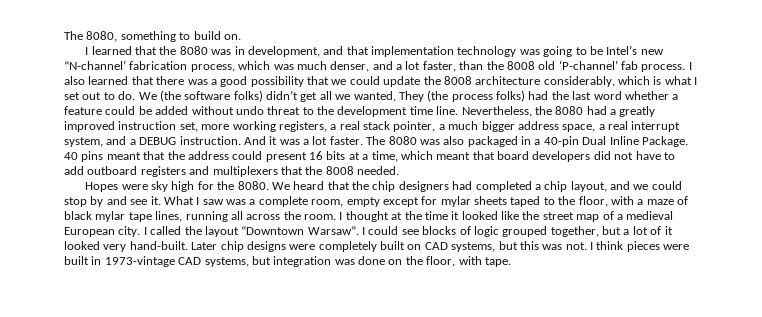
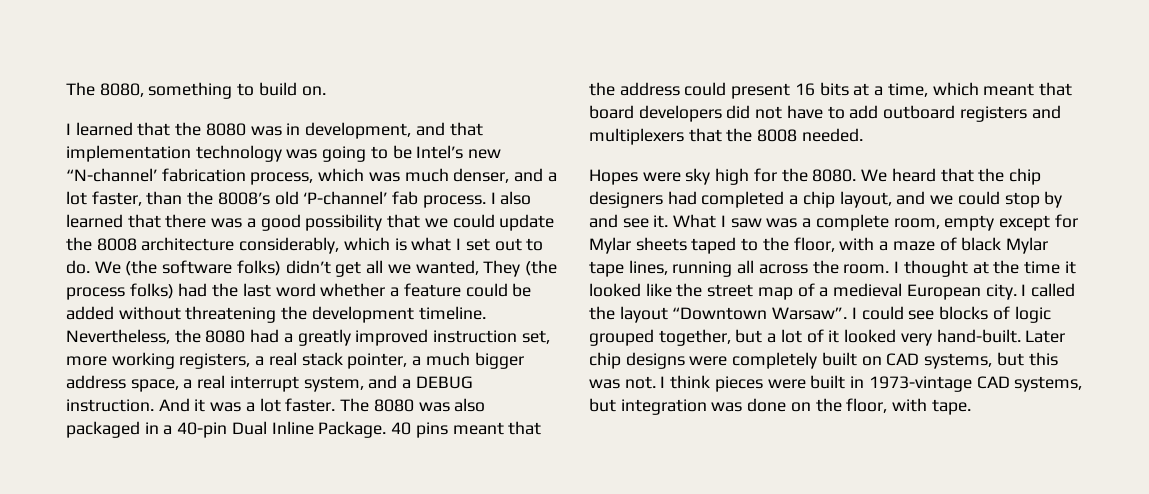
- I learned that the 8080 was in development, and that implementation technology was going to be Intel’s new “N-channel’ fabrication process, which was much denser, and a lot faster, than the 8008 old ‘P-channel’ fab process.
+ I learned that the 8080 was in development, and that implementation technology was going to be Intel’s new “N-channel’ fabrication process, which was much denser, and a lot faster, than the 8008’s old ‘P-channel’ fab process.
- We (the software folks) didn’t get all we wanted, They (the process folks) had the last word whether a feature could be added without undo threat to the development time line.
+ We (the software folks) didn’t get all we wanted, They (the process folks) had the last word whether a feature could be added without threatening the development timeline.
- What I saw was a complete room, empty except for mylar sheets taped to the floor, with a maze of black mylar tape lines, running all across the room.
+ What I saw was a complete room, empty except for Mylar sheets taped to the floor, with a maze of black Mylar tape lines, running all across the room.

